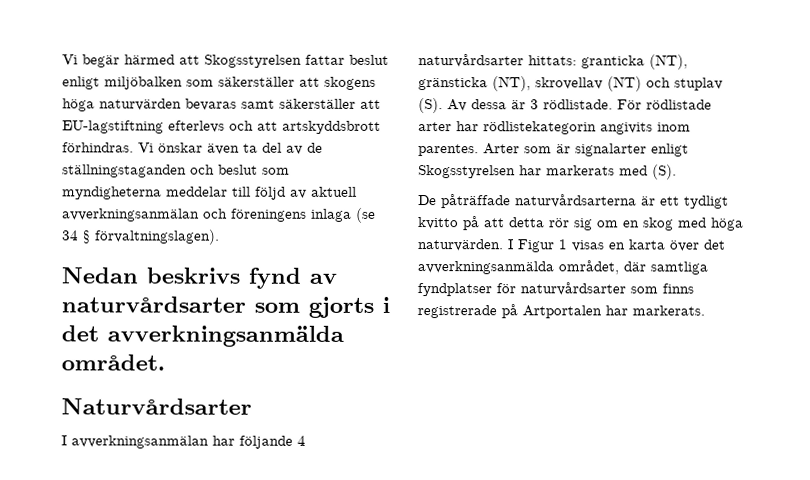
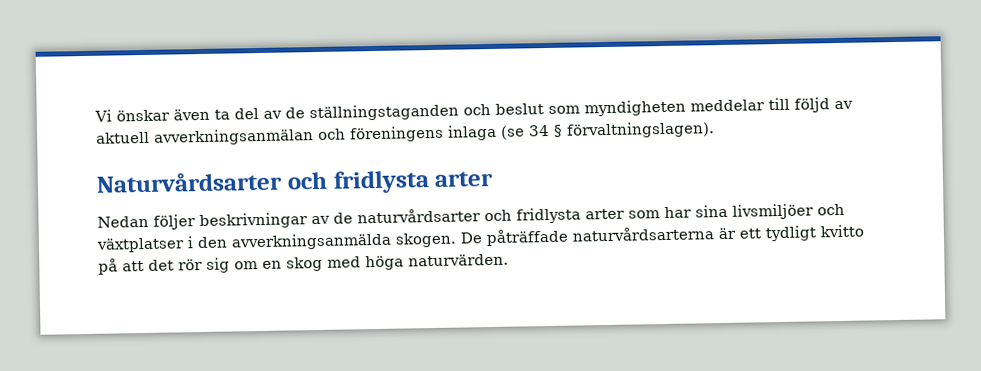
- Vi begär härmed att Skogsstyrelsen fattar beslut enligt miljöbalken som säkerställer att skogens höga naturvärden bevaras samt säkerställer att EU-lagstiftning efterlevs och att artskyddsbrott förhindras. Vi önskar även ta del av de ställningstaganden och beslut som myndigheterna meddelar till följd av aktuell avverkningsanmälan och föreningens inlaga (se 34 § förvaltningslagen).
+ Vi önskar även ta del av de ställningstaganden och beslut som myndigheten meddelar till följd av aktuell avverkningsanmälan och föreningens inlaga (se 34 § förvaltningslagen).
- Nedan beskrivs fynd av naturvårdsarter som gjorts i det avverkningsanmälda området.
- Naturvårdsarter
- I avverkningsanmälan har följande 4 naturvårdsarter hittats: granticka (NT), gränsticka (NT), skrovellav (NT) och stuplav (S). Av dessa är 3 rödlistade. För rödlistade arter har rödlistekategorin angivits inom parentes. Arter som är signalarter enligt Skogsstyrelsen har markerats med (S).
- De påträffade naturvårdsarterna är ett tydligt kvitto på att detta rör sig om en skog med höga naturvärden. I Figur 1 visas en karta över det avverkningsanmälda området, där samtliga fyndplatser för naturvårdsarter som finns registrerade på Artportalen har markerats.
+ Naturvårdsarter och fridlysta arter
+ Nedan följer beskrivningar av de naturvårdsarter och fridlysta arter som har sina livsmiljöer och växtplatser i den avverkningsanmälda skogen. De påträffade naturvårdsarterna är ett tydligt kvitto på att det rör sig om en skog med höga naturvärden.

